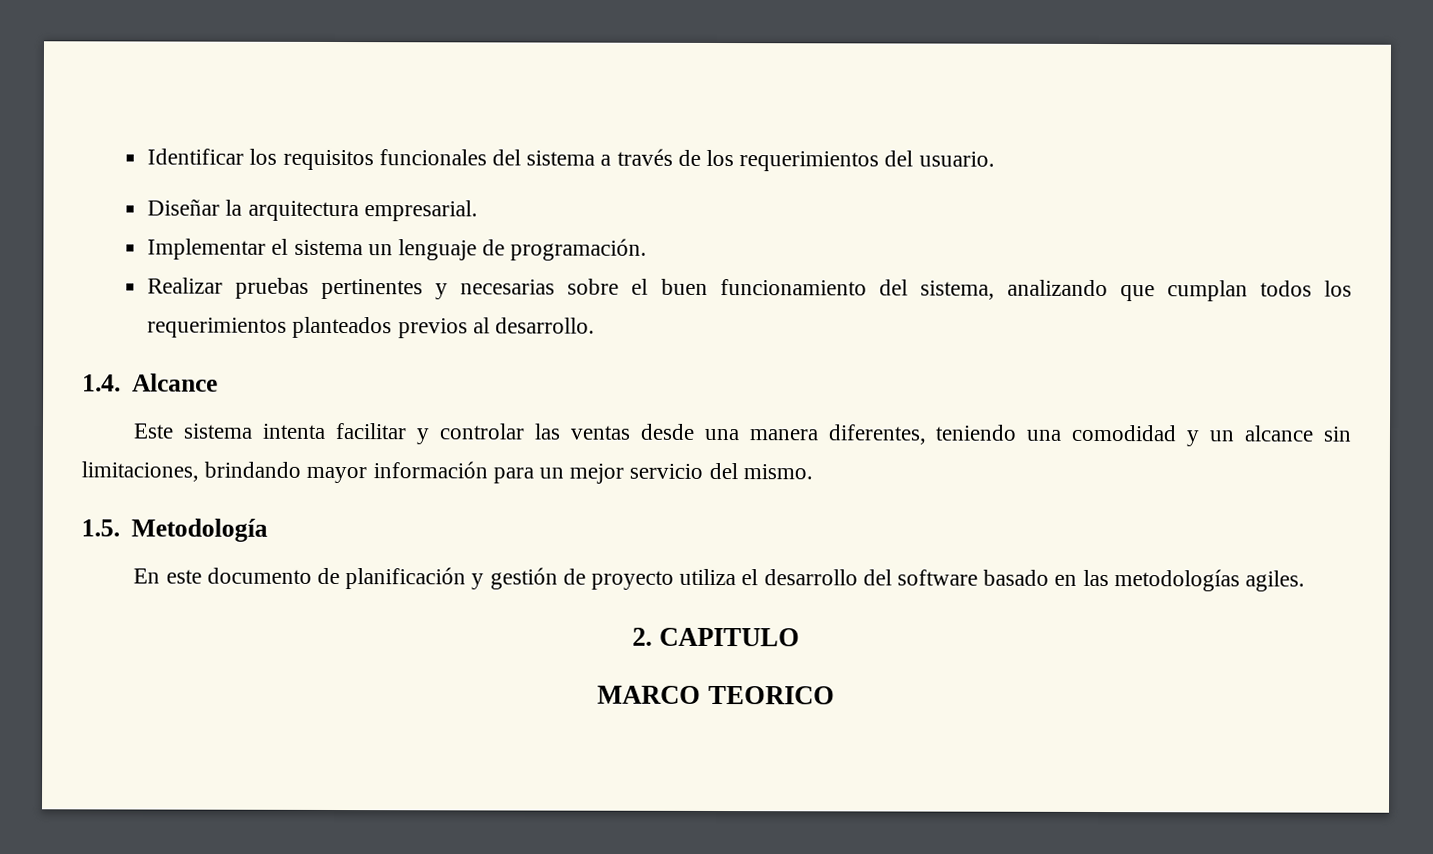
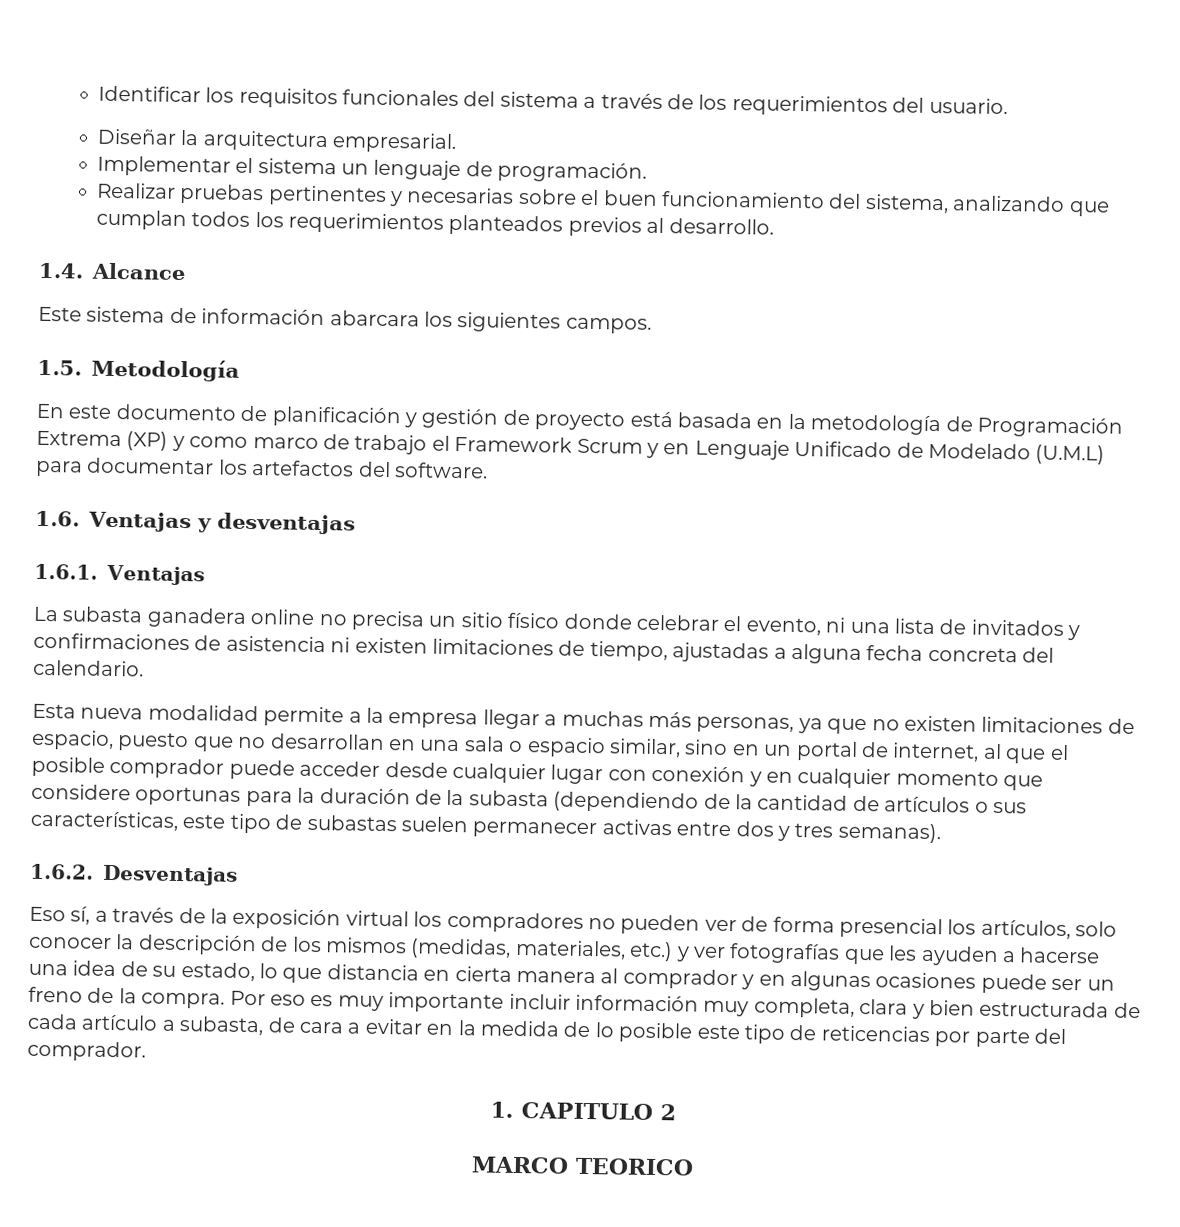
- Este sistema intenta facilitar y controlar las ventas desde una manera diferentes, teniendo una comodidad y un alcance sin limitaciones, brindando mayor información para un mejor servicio del mismo.
+ Este sistema de información abarcara los siguientes campos.
- En este documento de planificación y gestión de proyecto utiliza el desarrollo del software basado en las metodologías agiles.
- 2. CAPITULO
+ En este documento de planificación y gestión de proyecto está basada en la metodología de Programación Extrema (XP) y como marco de trabajo el Framework Scrum y en Lenguaje Unificado de Modelado (U.M.L) para documentar los artefactos del software.
+ 1.6. Ventajas y desventajas
+ 1.6.1. Ventajas
+ La subasta ganadera online no precisa un sitio físico donde celebrar el evento, ni una lista de invitados y confirmaciones de asistencia ni existen limitaciones de tiempo, ajustadas a alguna fecha concreta del calendario.
+ Esta nueva modalidad permite a la empresa llegar a muchas más personas, ya que no existen limitaciones de espacio, puesto que no desarrollan en una sala o espacio similar, sino en un portal de internet, al que el posible comprador puede acceder desde cualquier lugar con conexión y en cualquier momento que considere oportunas para la duración de la subasta (dependiendo de la cantidad de artículos o sus características, este tipo de subastas suelen permanecer activas entre dos y tres semanas).
+ 1.6.2. Desventajas
+ Eso sí, a través de la exposición virtual los compradores no pueden ver de forma presencial los artículos, solo conocer la descripción de los mismos (medidas, materiales, etc.) y ver fotografías que les ayuden a hacerse una idea de su estado, lo que distancia en cierta manera al comprador y en algunas ocasiones puede ser un freno de la compra. Por eso es muy importante incluir información muy completa, clara y bien estructurada de cada artículo a subasta, de cara a evitar en la medida de lo posible este tipo de reticencias por parte del comprador.
+ 1. CAPITULO 2

